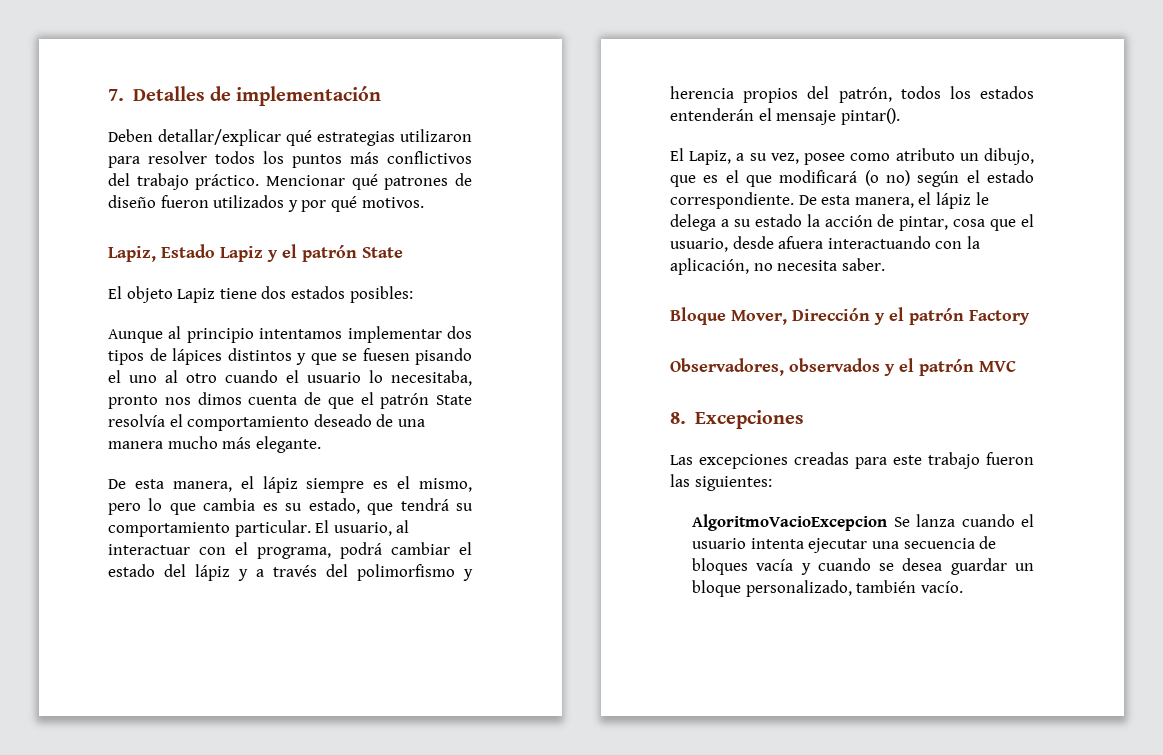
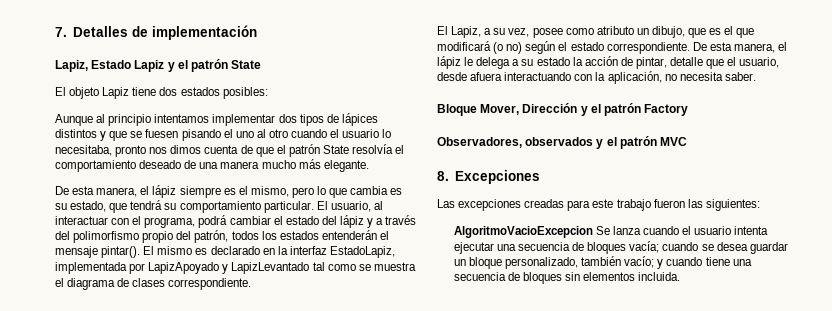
- Deben detallar/explicar qué estrategias utilizaron para resolver todos los puntos más conflictivos del trabajo práctico. Mencionar qué patrones de diseño fueron utilizados y por qué motivos.
- El usuario, al interactuar con el programa, podrá cambiar el estado del lápiz y a través del polimorfismo y herencia propios del patrón, todos los estados entenderán el mensaje pintar().
+ El usuario, al interactuar con el programa, podrá cambiar el estado del lápiz y a través del polimorfismo propio del patrón, todos los estados entenderán el mensaje pintar(). El mismo es declarado en la interfaz EstadoLapiz, implementada por LapizApoyado y LapizLevantado tal como se muestra el diagrama de clases correspondiente.
- De esta manera, el lápiz le delega a su estado la acción de pintar, cosa que el usuario, desde afuera interactuando con la aplicación, no necesita saber.
+ De esta manera, el lápiz le delega a su estado la acción de pintar, detalle que el usuario, desde afuera interactuando con la aplicación, no necesita saber.
- AlgoritmoVacioExcepcion Se lanza cuando el usuario intenta ejecutar una secuencia de bloques vacía y cuando se desea guardar un bloque personalizado, también vacío.
+ AlgoritmoVacioExcepcion Se lanza cuando el usuario intenta ejecutar una secuencia de bloques vacía; cuando se desea guardar un bloque personalizado, también vacío; y cuando tiene una secuencia de bloques sin elementos incluida.

